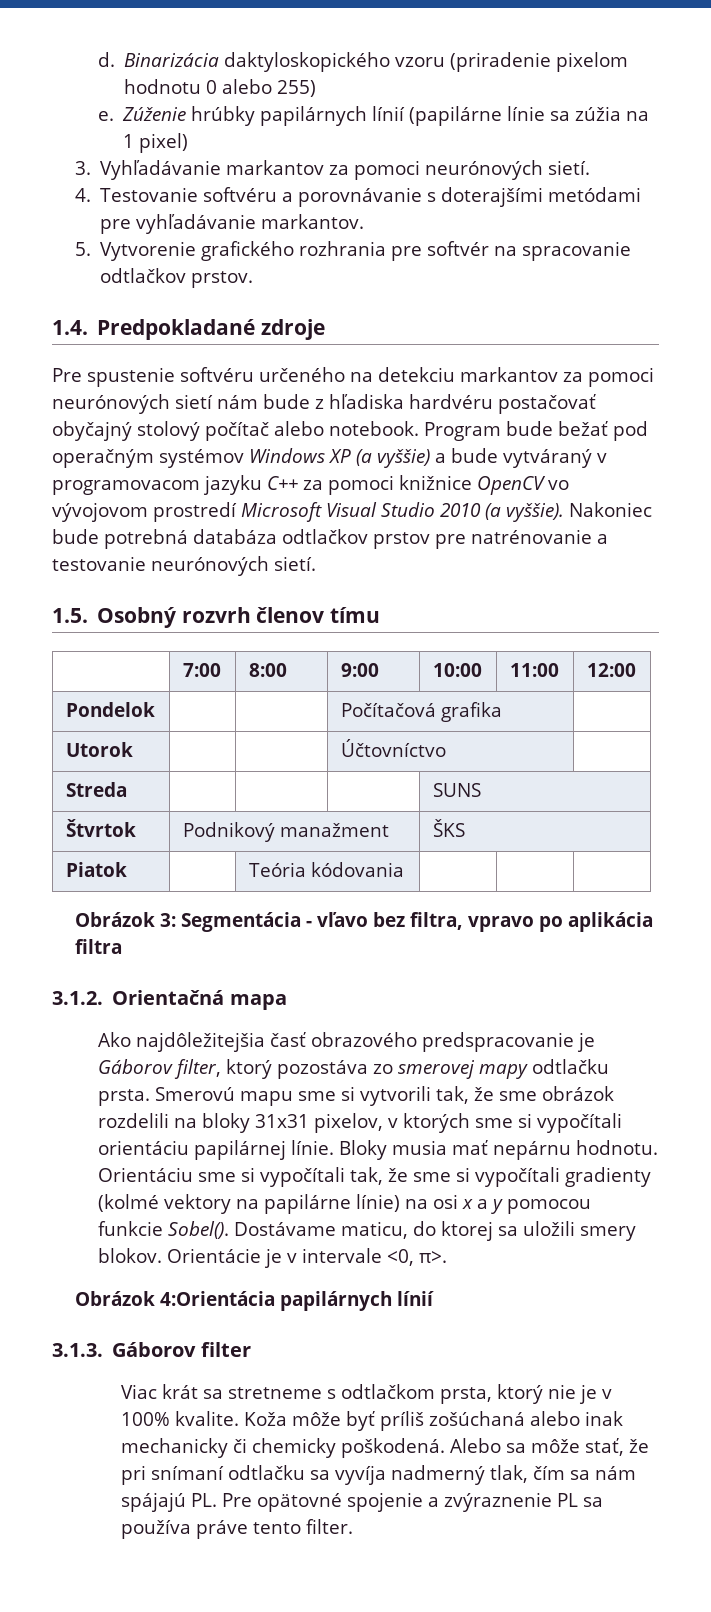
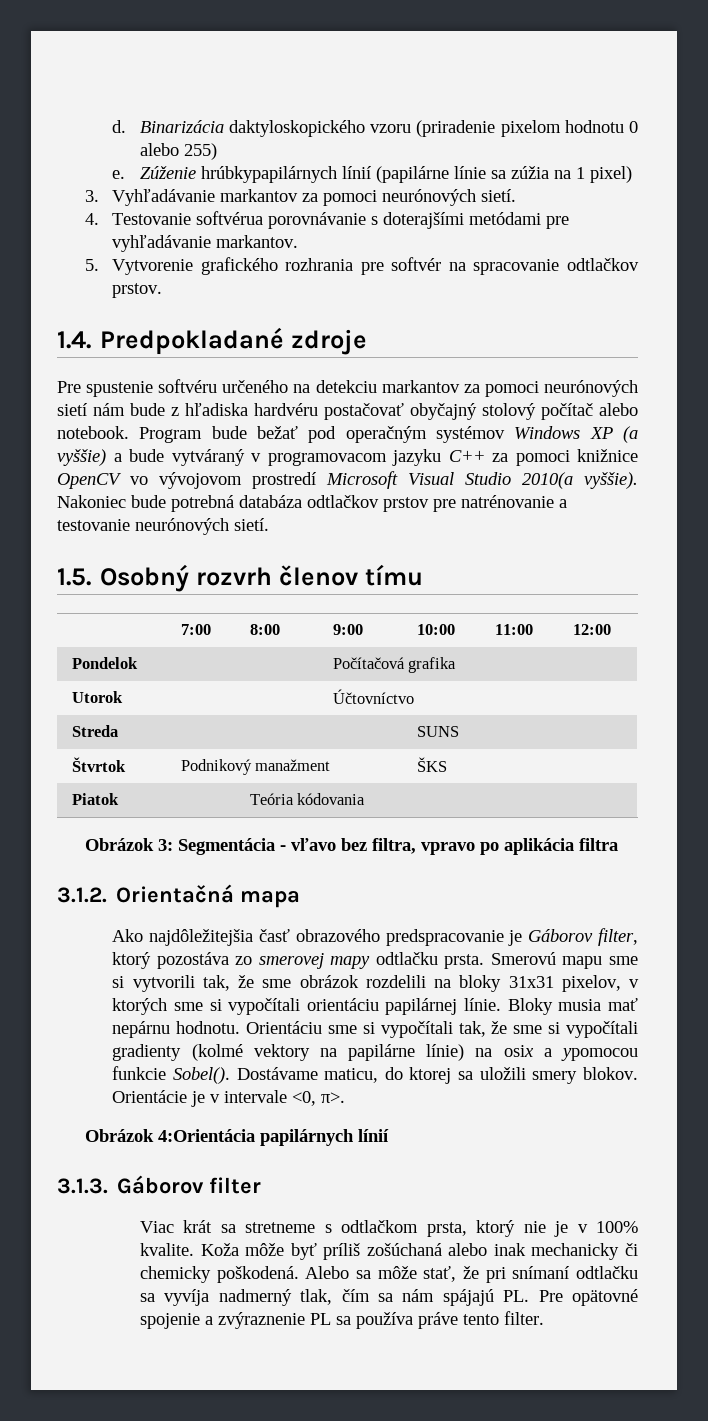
- Zúženie hrúbky papilárnych línií (papilárne línie sa zúžia na 1 pixel)
+ Zúženie hrúbkypapilárnych línií (papilárne línie sa zúžia na 1 pixel)
- 4. Testovanie softvéru a porovnávanie s doterajšími metódami pre vyhľadávanie markantov.
+ 4. Testovanie softvérua porovnávanie s doterajšími metódami pre vyhľadávanie markantov.
- Program bude bežať pod operačným systémov Windows XP (a vyššie) a bude vytváraný v programovacom jazyku C++ za pomoci knižnice OpenCV vo vývojovom prostredí Microsoft Visual Studio 2010 (a vyššie).
+ Program bude bežať pod operačným systémov Windows XP (a vyššie) a bude vytváraný v programovacom jazyku C++ za pomoci knižnice OpenCV vo vývojovom prostredí Microsoft Visual Studio 2010(a vyššie).
- Orientáciu sme si vypočítali tak, že sme si vypočítali gradienty (kolmé vektory na papilárne línie) na osi x a y pomocou funkcie Sobel().
+ Orientáciu sme si vypočítali tak, že sme si vypočítali gradienty (kolmé vektory na papilárne línie) na osix a ypomocou funkcie Sobel().

